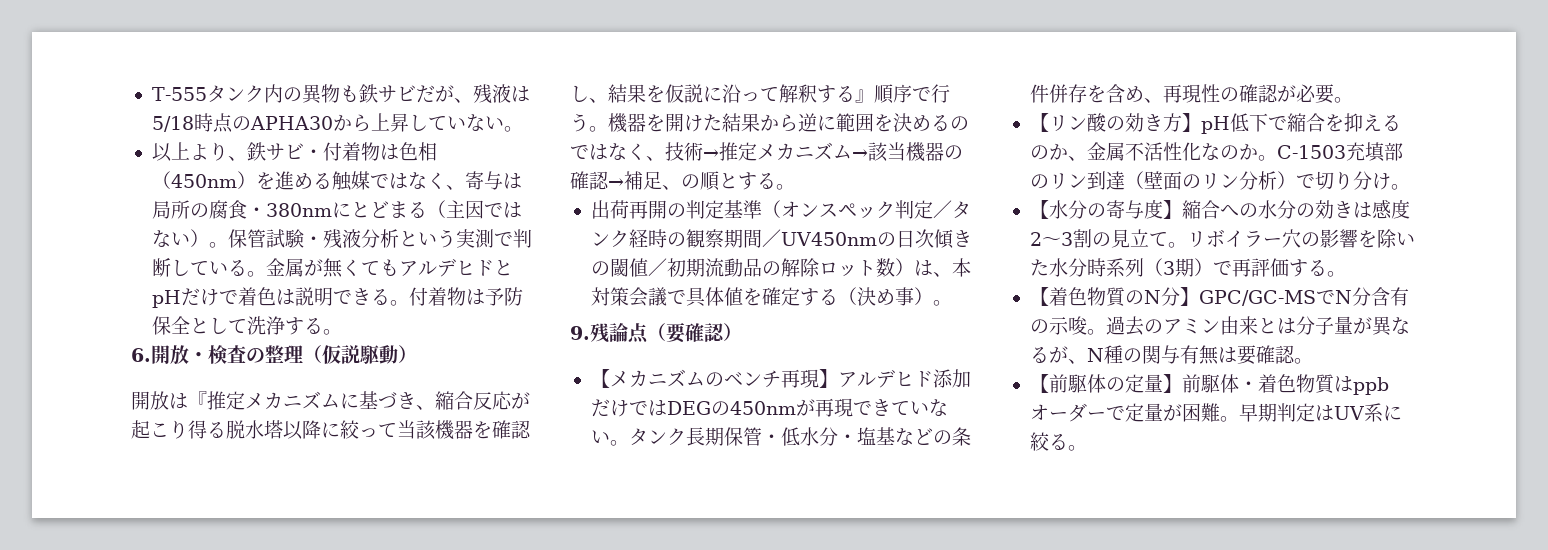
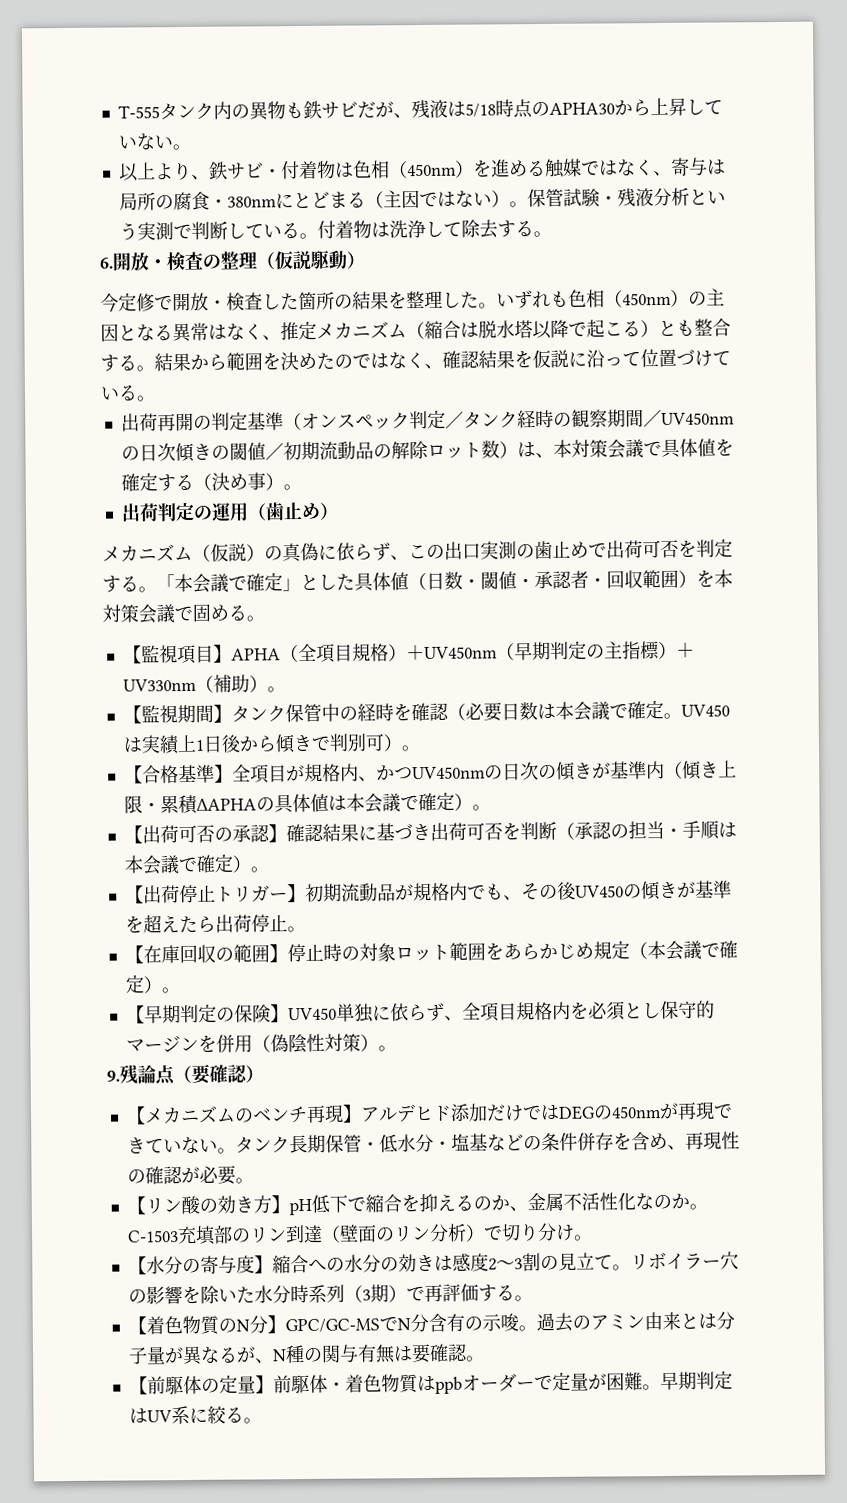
- 金属が無くてもアルデヒドとpHだけで着色は説明できる。付着物は予防保全として洗浄する。
+ 付着物は洗浄して除去する。
- 開放は『推定メカニズムに基づき、縮合反応が起こり得る脱水塔以降に絞って当該機器を確認し、結果を仮説に沿って解釈する』順序で行う。機器を開けた結果から逆に範囲を決めるのではなく、技術→推定メカニズム→該当機器の確認→補足、の順とする。
+ 今定修で開放・検査した箇所の結果を整理した。いずれも色相（450nm）の主因となる異常はなく、推定メカニズム（縮合は脱水塔以降で起こる）とも整合する。結果から範囲を決めたのではなく、確認結果を仮説に沿って位置づけている。
+ 出荷判定の運用（歯止め）
+ メカニズム（仮説）の真偽に依らず、この出口実測の歯止めで出荷可否を判定する。「本会議で確定」とした具体値（日数・閾値・承認者・回収範囲）を本対策会議で固める。
+ 【監視項目】APHA（全項目規格）＋UV450nm（早期判定の主指標）＋UV330nm（補助）。
+ 【監視期間】タンク保管中の経時を確認（必要日数は本会議で確定。UV450は実績上1日後から傾きで判別可）。
+ 【合格基準】全項目が規格内、かつUV450nmの日次の傾きが基準内（傾き上限・累積ΔAPHAの具体値は本会議で確定）。
+ 【出荷可否の承認】確認結果に基づき出荷可否を判断（承認の担当・手順は本会議で確定）。
+ 【出荷停止トリガー】初期流動品が規格内でも、その後UV450の傾きが基準を超えたら出荷停止。
+ 【在庫回収の範囲】停止時の対象ロット範囲をあらかじめ規定（本会議で確定）。
+ 【早期判定の保険】UV450単独に依らず、全項目規格内を必須とし保守的マージンを併用（偽陰性対策）。

